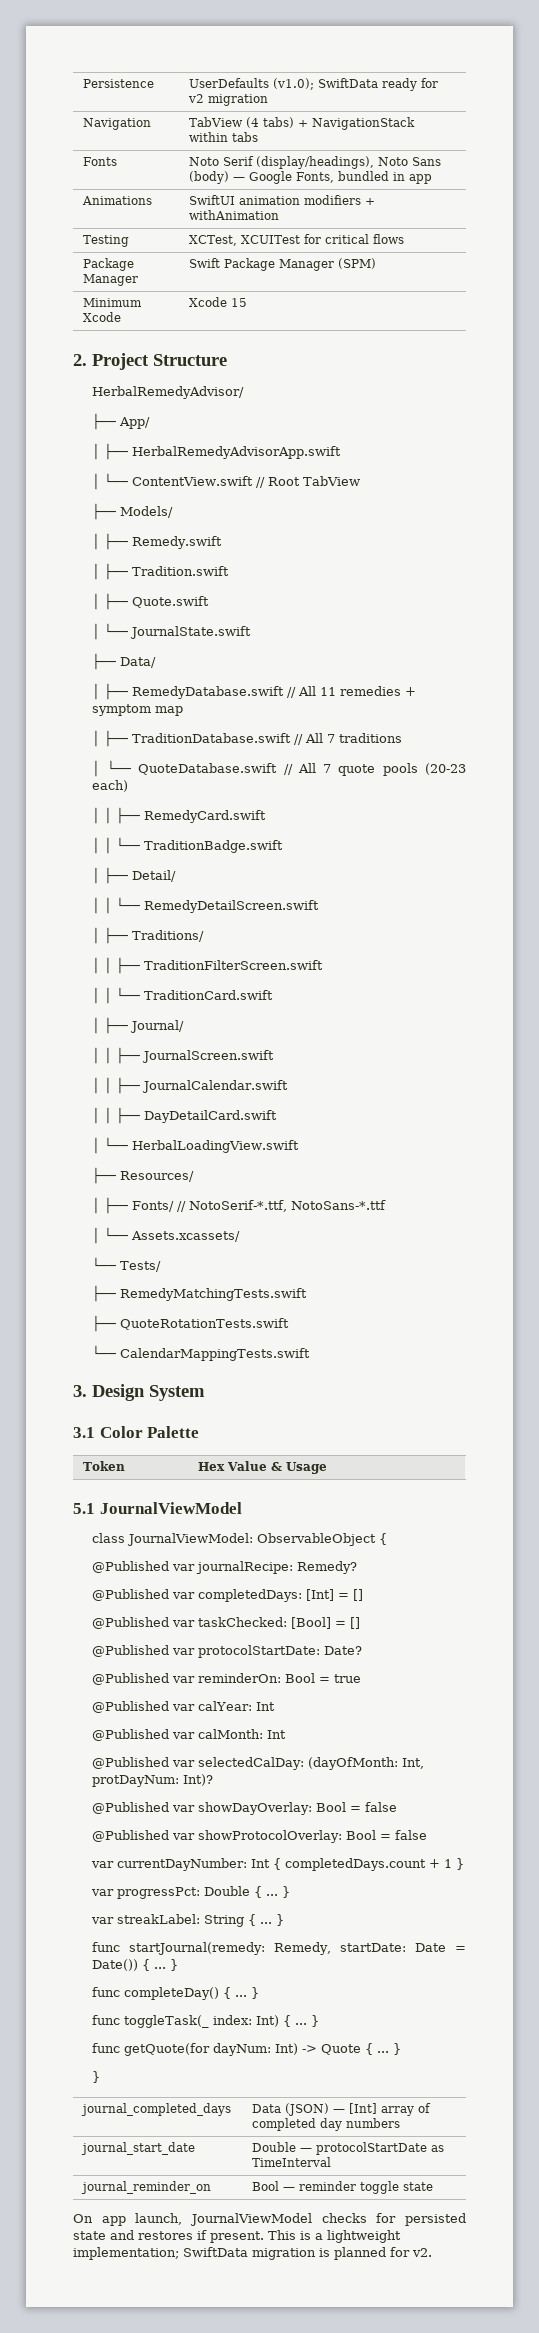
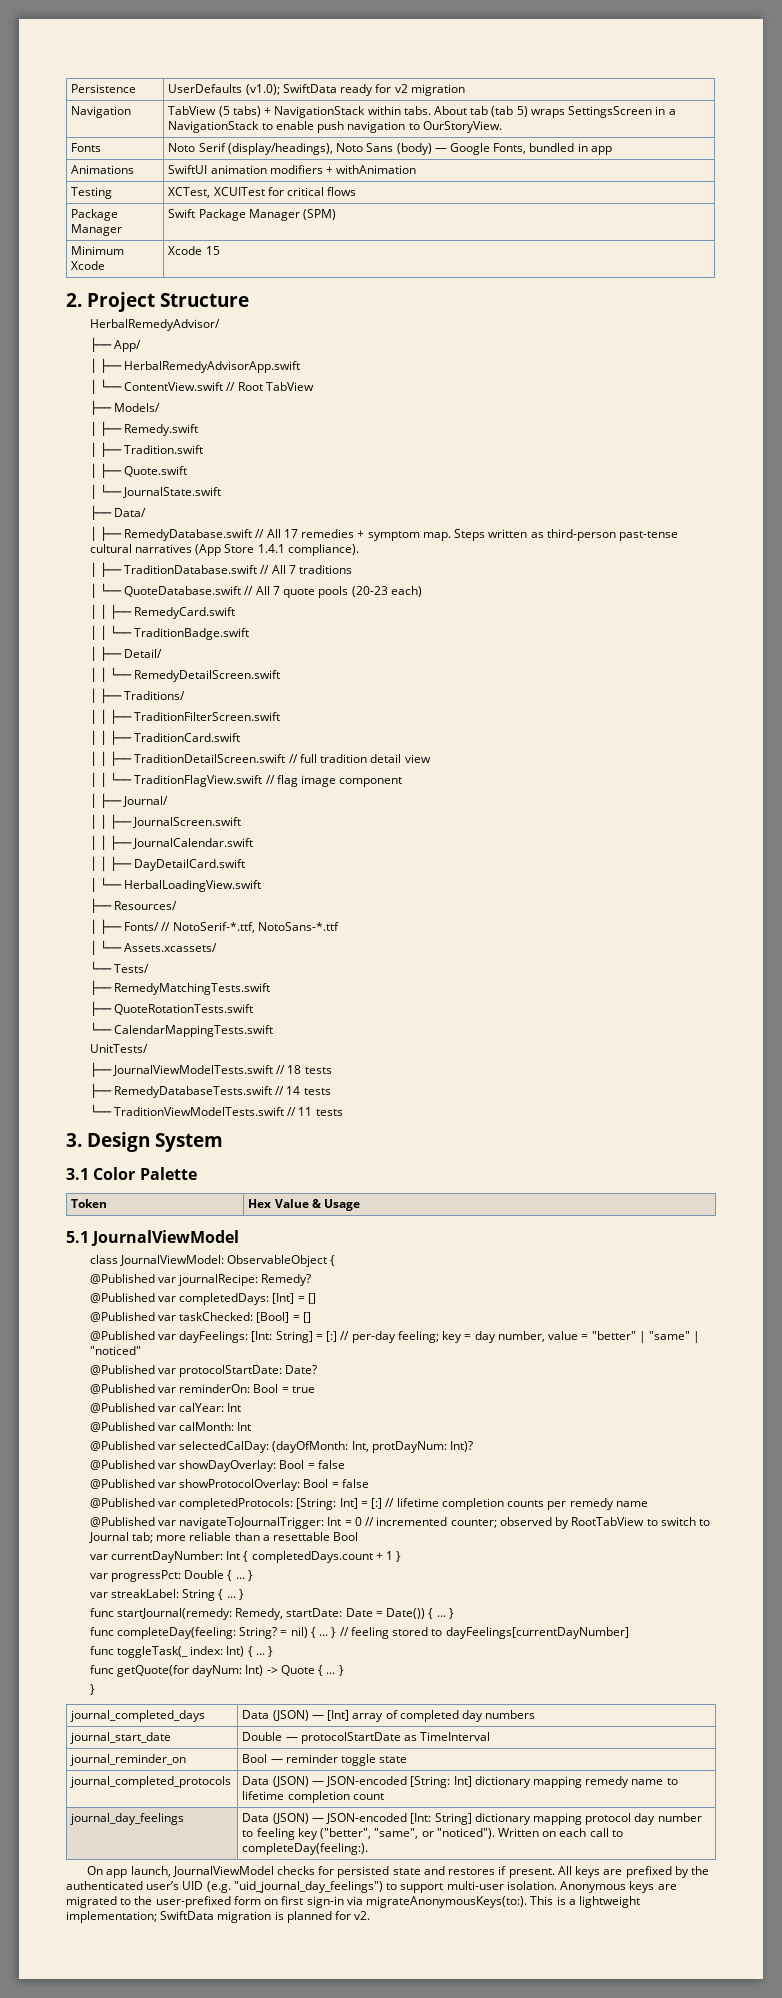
- Navigation | TabView (4 tabs) + NavigationStack within tabs
+ Navigation | TabView (5 tabs) + NavigationStack within tabs. About tab (tab 5) wraps SettingsScreen in a NavigationStack to enable push navigation to OurStoryView.
- │ ├── RemedyDatabase.swift // All 11 remedies + symptom map
+ │ ├── RemedyDatabase.swift // All 17 remedies + symptom map. Steps written as third-person past-tense cultural narratives (App Store 1.4.1 compliance).
- │ │ └── TraditionCard.swift
+ │ │ ├── TraditionCard.swift
+ │ │ ├── TraditionDetailScreen.swift // full tradition detail view
+ │ │ └── TraditionFlagView.swift // flag image component
+ UnitTests/
+ ├── JournalViewModelTests.swift // 18 tests
+ ├── RemedyDatabaseTests.swift // 14 tests
+ └── TraditionViewModelTests.swift // 11 tests
+ @Published var dayFeelings: [Int: String] = [:] // per-day feeling; key = day number, value = "better" | "same" | "noticed"
+ @Published var completedProtocols: [String: Int] = [:] // lifetime completion counts per remedy name
+ @Published var navigateToJournalTrigger: Int = 0 // incremented counter; observed by RootTabView to switch to Journal tab; more reliable than a resettable Bool
- func completeDay() { ... }
+ func completeDay(feeling: String? = nil) { ... } // feeling stored to dayFeelings[currentDayNumber]
+ journal_completed_protocols | Data (JSON) — JSON-encoded [String: Int] dictionary mapping remedy name to lifetime completion count
+ journal_day_feelings | Data (JSON) — JSON-encoded [Int: String] dictionary mapping protocol day number to feeling key ("better", "same", or "noticed"). Written on each call to completeDay(feeling:).
+ All keys are prefixed by the authenticated user’s UID (e.g. "uid_journal_day_feelings") to support multi-user isolation. Anonymous keys are migrated to the user-prefixed form on first sign-in via migrateAnonymousKeys(to:).

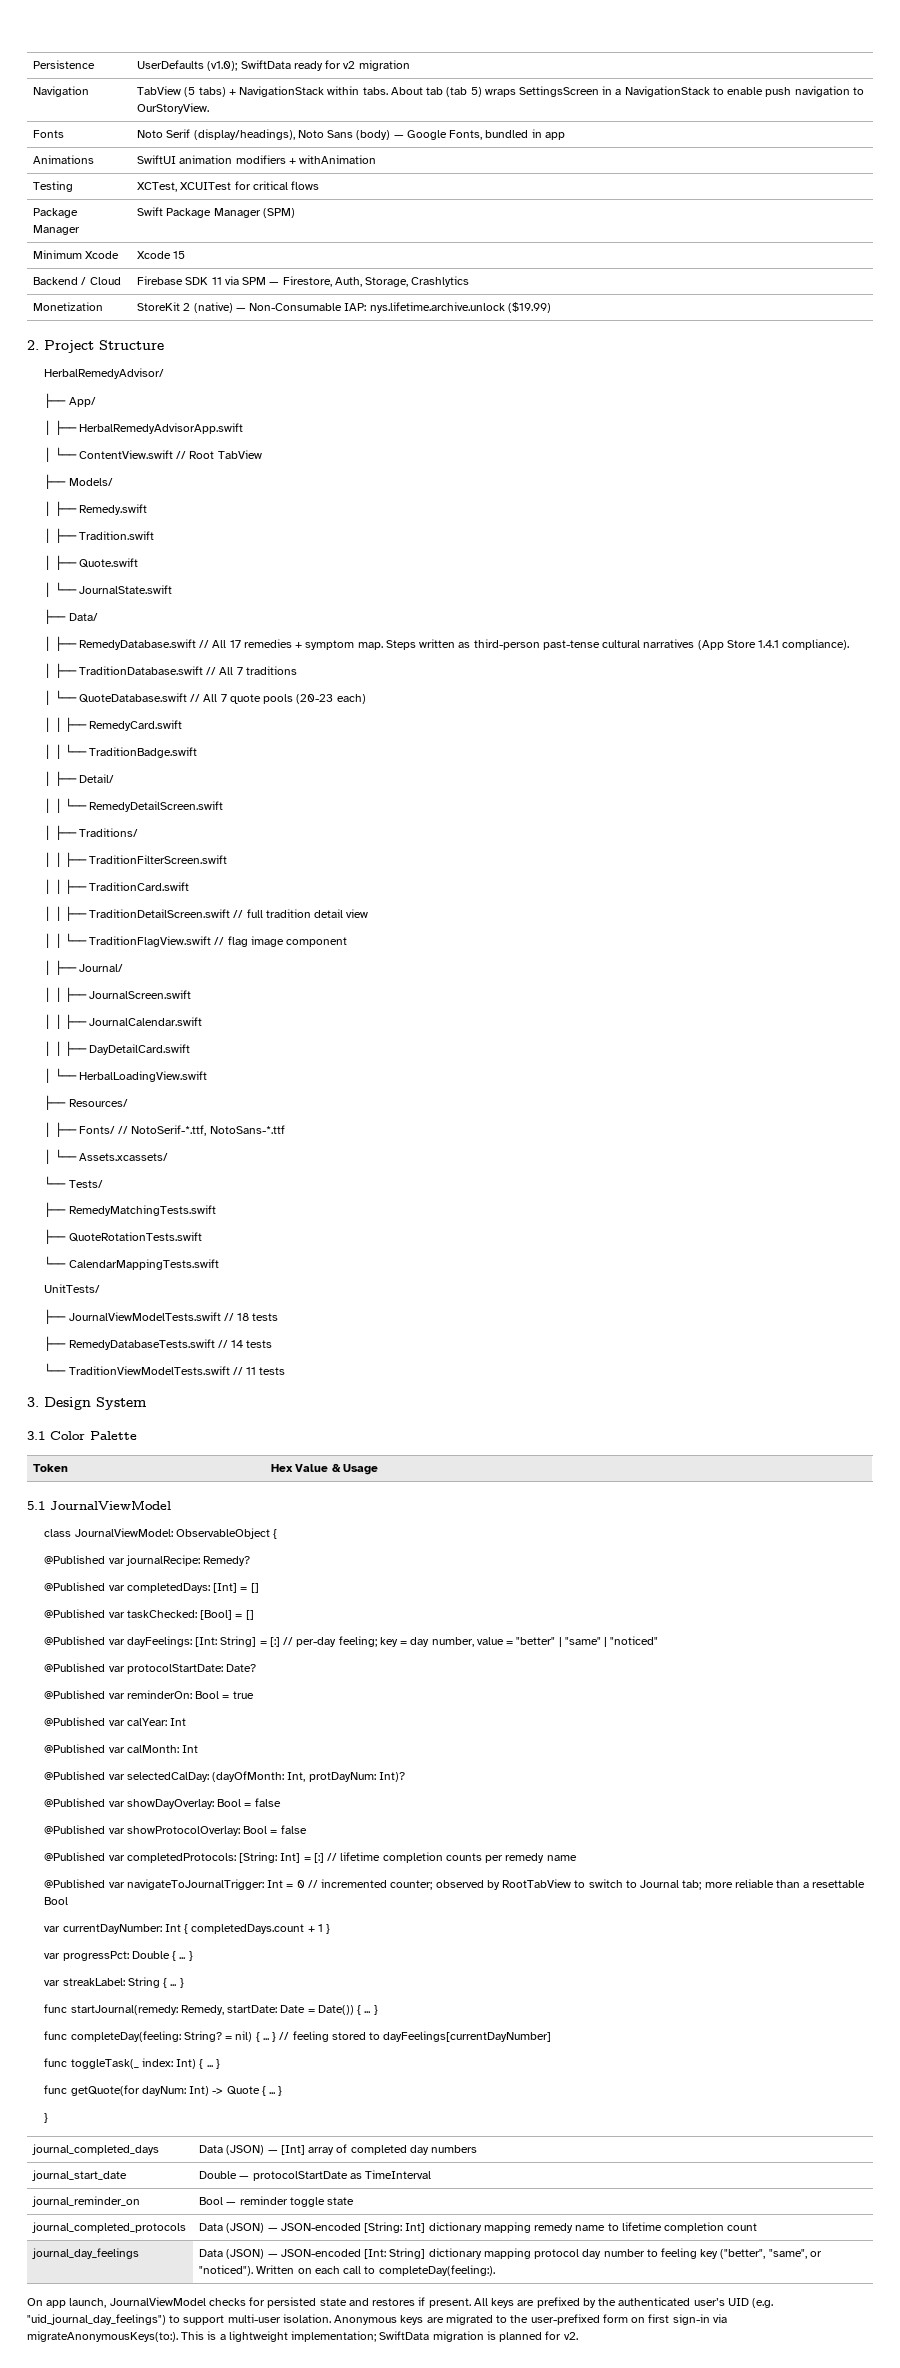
+ Backend / Cloud | Firebase SDK 11 via SPM — Firestore, Auth, Storage, Crashlytics
+ Monetization | StoreKit 2 (native) — Non-Consumable IAP: nys.lifetime.archive.unlock ($19.99)

